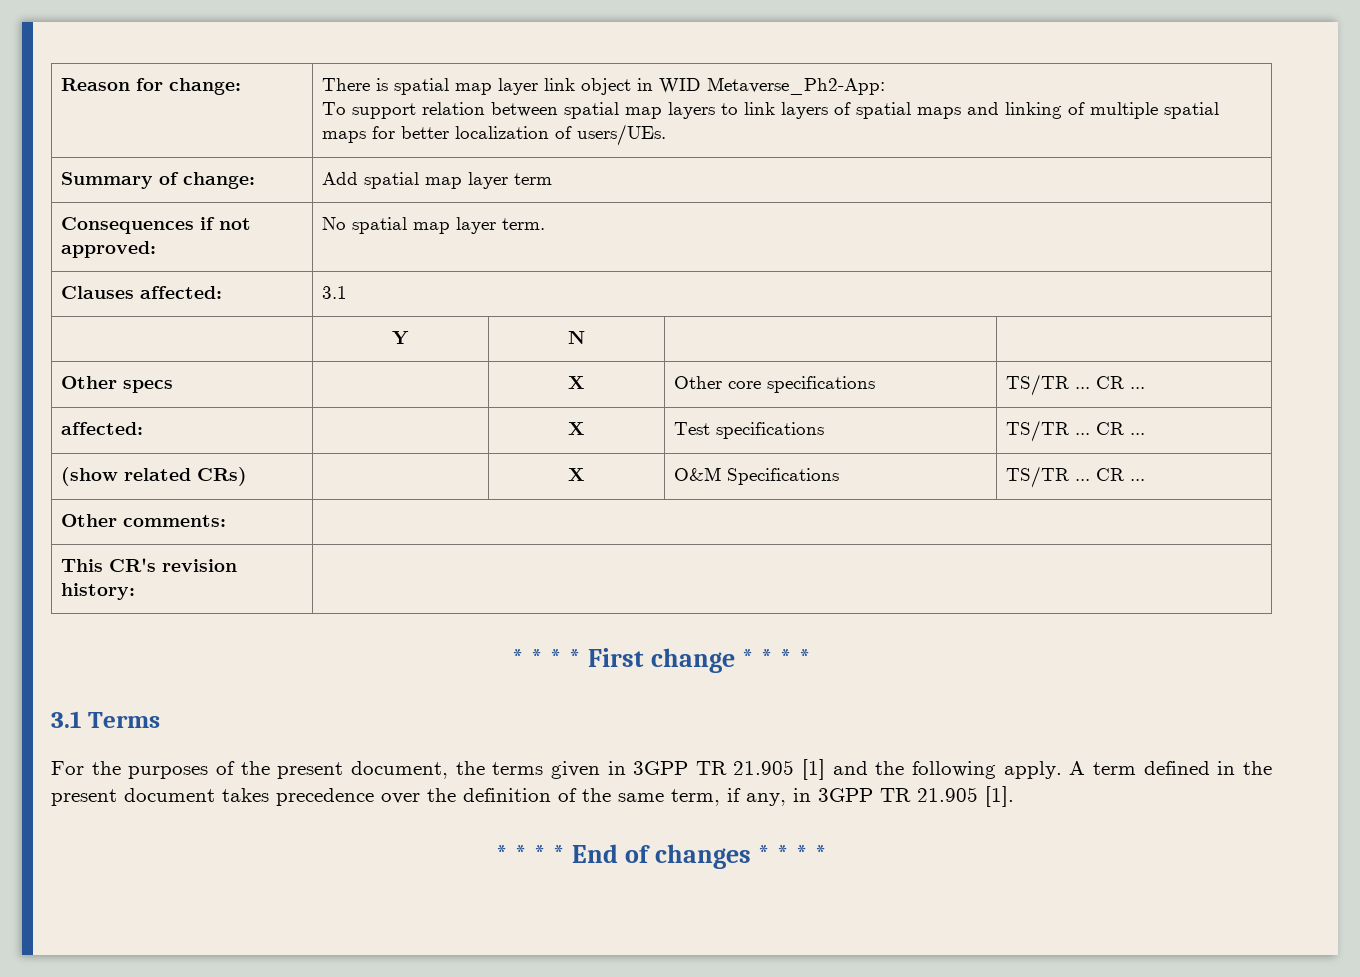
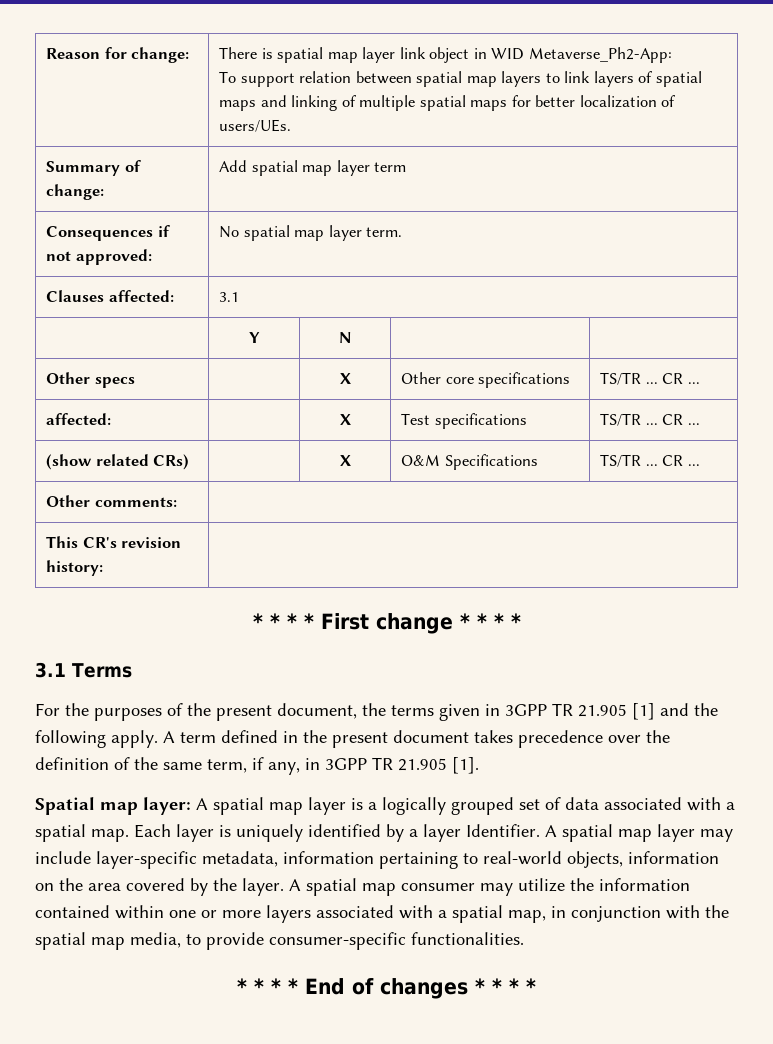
+ Spatial map layer: A spatial map layer is a logically grouped set of data associated with a spatial map. Each layer is uniquely identified by a layer Identifier. A spatial map layer may include layer-specific metadata, information pertaining to real-world objects, information on the area covered by the layer. A spatial map consumer may utilize the information contained within one or more layers associated with a spatial map, in conjunction with the spatial map media, to provide consumer-specific functionalities.

